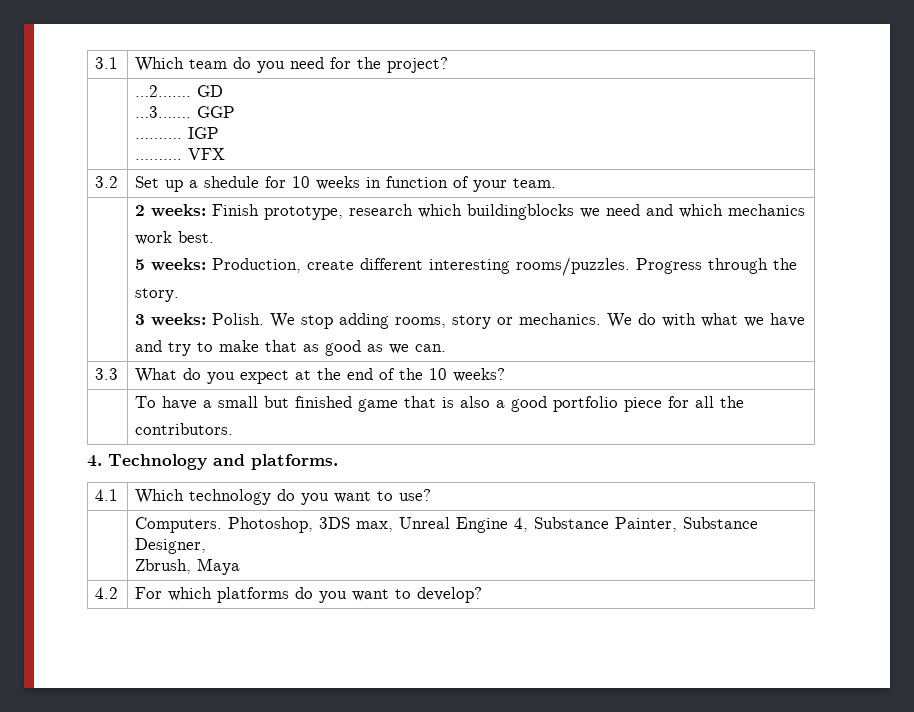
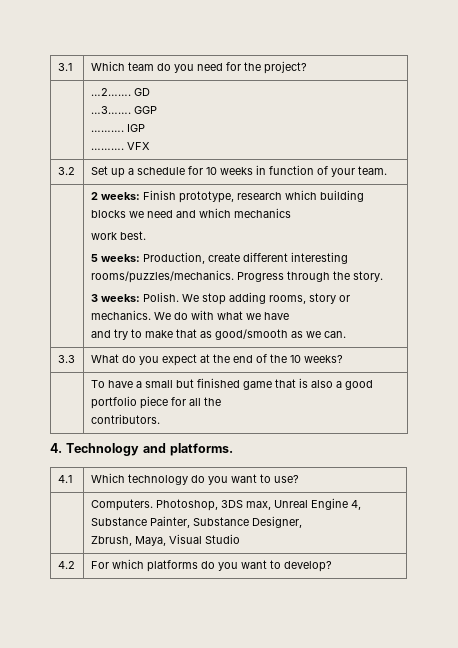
- 3.2 | Set up a shedule for 10 weeks in function of your team.
+ 3.2 | Set up a schedule for 10 weeks in function of your team.
- 2 weeks: Finish prototype, research which buildingblocks we need and which mechanics
+ 2 weeks: Finish prototype, research which building blocks we need and which mechanics
- 5 weeks: Production, create different interesting rooms/puzzles.
+ 5 weeks: Production, create different interesting rooms/puzzles/mechanics.
- Progress through the
- story.
+ Progress through the story.
- and try to make that as good as we can.
+ and try to make that as good/smooth as we can.
  | Computers. Photoshop, 3DS max, Unreal Engine 4, Substance Painter, Substance Designer,
- Zbrush, Maya
+ Zbrush, Maya, Visual Studio

